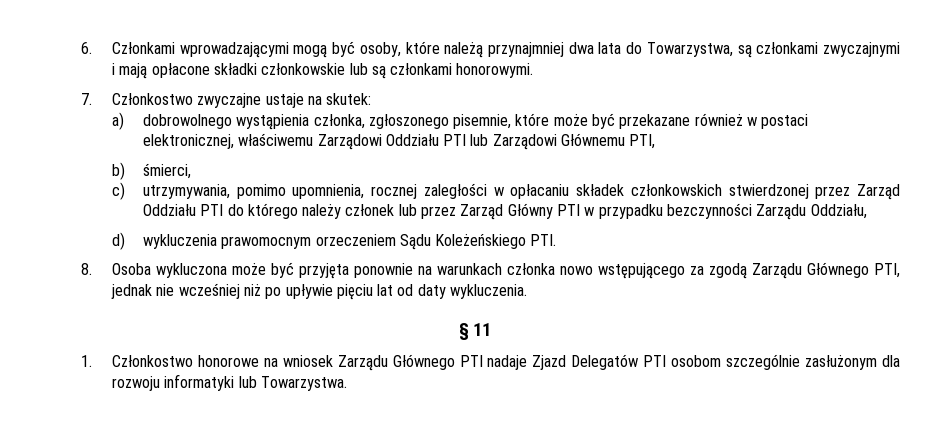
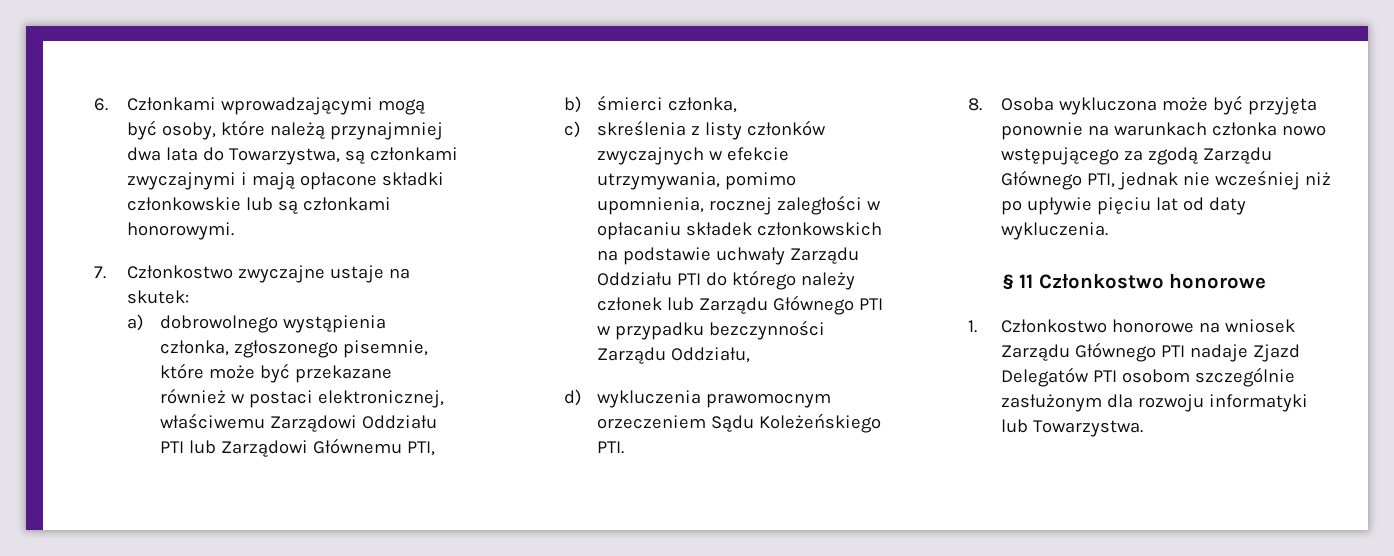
- b) śmierci,
+ b) śmierci członka,
- c) utrzymywania, pomimo upomnienia, rocznej zaległości w opłacaniu składek członkowskich stwierdzonej przez Zarząd Oddziału PTI do którego należy członek lub przez Zarząd Główny PTI w przypadku bezczynności Zarządu Oddziału,
+ c) skreślenia z listy członków zwyczajnych w efekcie utrzymywania, pomimo upomnienia, rocznej zaległości w opłacaniu składek członkowskich na podstawie uchwały Zarządu Oddziału PTI do którego należy członek lub Zarządu Głównego PTI w przypadku bezczynności Zarządu Oddziału,
- § 11
+ § 11 Członkostwo honorowe

